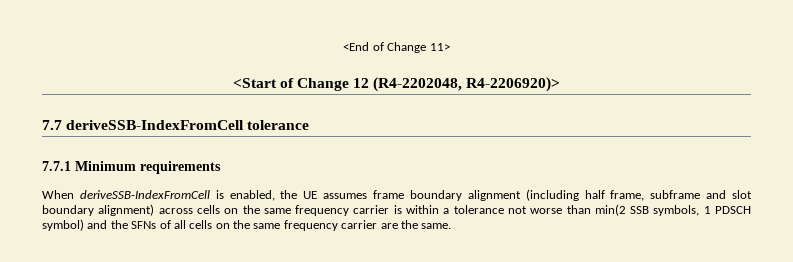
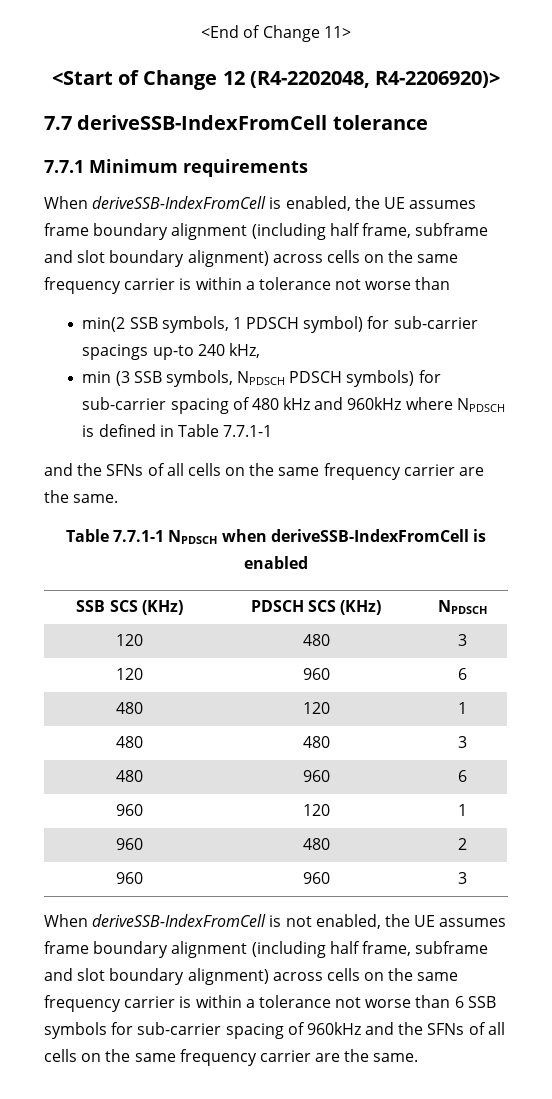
- When deriveSSB-IndexFromCell is enabled, the UE assumes frame boundary alignment (including half frame, subframe and slot boundary alignment) across cells on the same frequency carrier is within a tolerance not worse than min(2 SSB symbols, 1 PDSCH symbol) and the SFNs of all cells on the same frequency carrier are the same.
+ When deriveSSB-IndexFromCell is enabled, the UE assumes frame boundary alignment (including half frame, subframe and slot boundary alignment) across cells on the same frequency carrier is within a tolerance not worse than
+ min(2 SSB symbols, 1 PDSCH symbol) for sub-carrier spacings up-to 240 kHz,
+ min (3 SSB symbols, NPDSCH PDSCH symbols) for sub-carrier spacing of 480 kHz and 960kHz where NPDSCH is defined in Table 7.7.1-1
+ and the SFNs of all cells on the same frequency carrier are the same.
+ Table 7.7.1-1 NPDSCH when deriveSSB-IndexFromCell is enabled
+ SSB SCS (KHz) | PDSCH SCS (KHz) | NPDSCH
+ 120 | 480 | 3
+ 120 | 960 | 6
+ 480 | 120 | 1
+ 480 | 480 | 3
+ 480 | 960 | 6
+ 960 | 120 | 1
+ 960 | 480 | 2
+ 960 | 960 | 3
+ When deriveSSB-IndexFromCell is not enabled, the UE assumes frame boundary alignment (including half frame, subframe and slot boundary alignment) across cells on the same frequency carrier is within a tolerance not worse than 6 SSB symbols for sub-carrier spacing of 960kHz and the SFNs of all cells on the same frequency carrier are the same.

